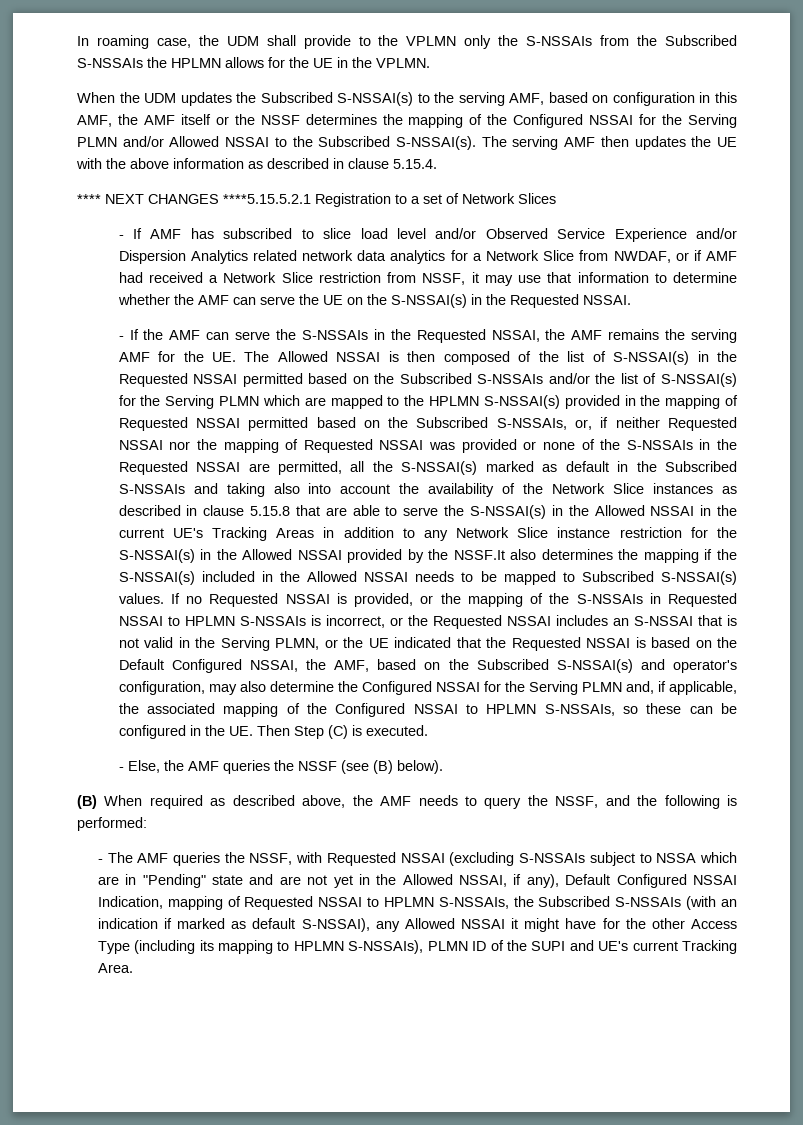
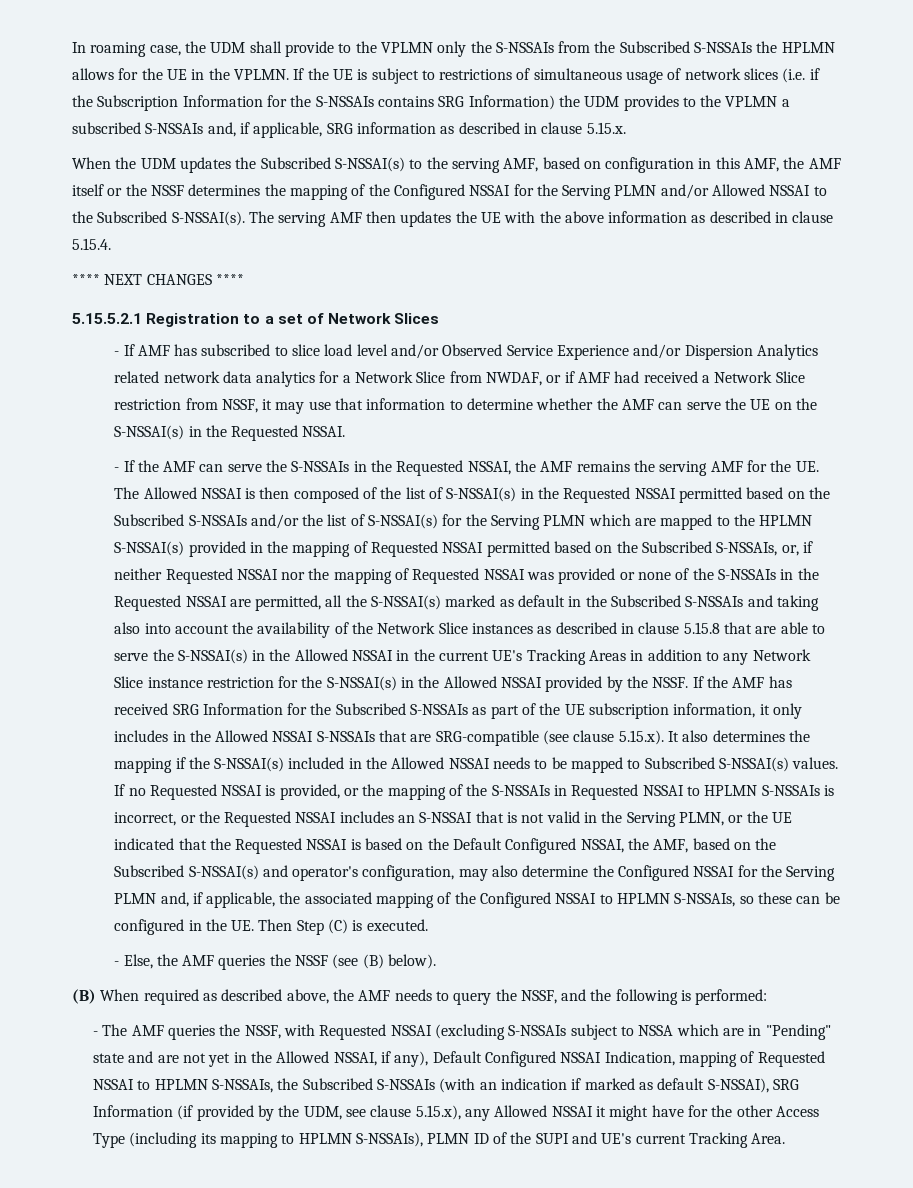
+ If the UE is subject to restrictions of simultaneous usage of network slices (i.e. if the Subscription Information for the S-NSSAIs contains SRG Information) the UDM provides to the VPLMN a subscribed S-NSSAIs and, if applicable, SRG information as described in clause 5.15.x.
- **** NEXT CHANGES ****5.15.5.2.1 Registration to a set of Network Slices
+ **** NEXT CHANGES ****
+ 5.15.5.2.1 Registration to a set of Network Slices
- - If the AMF can serve the S-NSSAIs in the Requested NSSAI, the AMF remains the serving AMF for the UE. The Allowed NSSAI is then composed of the list of S-NSSAI(s) in the Requested NSSAI permitted based on the Subscribed S-NSSAIs and/or the list of S-NSSAI(s) for the Serving PLMN which are mapped to the HPLMN S-NSSAI(s) provided in the mapping of Requested NSSAI permitted based on the Subscribed S-NSSAIs, or, if neither Requested NSSAI nor the mapping of Requested NSSAI was provided or none of the S-NSSAIs in the Requested NSSAI are permitted, all the S-NSSAI(s) marked as default in the Subscribed S-NSSAIs and taking also into account the availability of the Network Slice instances as described in clause 5.15.8 that are able to serve the S-NSSAI(s) in the Allowed NSSAI in the current UE's Tracking Areas in addition to any Network Slice instance restriction for the S-NSSAI(s) in the Allowed NSSAI provided by the NSSF.It also determines the mapping if the S-NSSAI(s) included in the Allowed NSSAI needs to be mapped to Subscribed S-NSSAI(s) values.
+ - If the AMF can serve the S-NSSAIs in the Requested NSSAI, the AMF remains the serving AMF for the UE. The Allowed NSSAI is then composed of the list of S-NSSAI(s) in the Requested NSSAI permitted based on the Subscribed S-NSSAIs and/or the list of S-NSSAI(s) for the Serving PLMN which are mapped to the HPLMN S-NSSAI(s) provided in the mapping of Requested NSSAI permitted based on the Subscribed S-NSSAIs, or, if neither Requested NSSAI nor the mapping of Requested NSSAI was provided or none of the S-NSSAIs in the Requested NSSAI are permitted, all the S-NSSAI(s) marked as default in the Subscribed S-NSSAIs and taking also into account the availability of the Network Slice instances as described in clause 5.15.8 that are able to serve the S-NSSAI(s) in the Allowed NSSAI in the current UE's Tracking Areas in addition to any Network Slice instance restriction for the S-NSSAI(s) in the Allowed NSSAI provided by the NSSF. If the AMF has received SRG Information for the Subscribed S-NSSAIs as part of the UE subscription information, it only includes in the Allowed NSSAI S-NSSAIs that are SRG-compatible (see clause 5.15.x). It also determines the mapping if the S-NSSAI(s) included in the Allowed NSSAI needs to be mapped to Subscribed S-NSSAI(s) values.
- - The AMF queries the NSSF, with Requested NSSAI (excluding S-NSSAIs subject to NSSA which are in "Pending" state and are not yet in the Allowed NSSAI, if any), Default Configured NSSAI Indication, mapping of Requested NSSAI to HPLMN S-NSSAIs, the Subscribed S-NSSAIs (with an indication if marked as default S-NSSAI), any Allowed NSSAI it might have for the other Access Type (including its mapping to HPLMN S-NSSAIs), PLMN ID of the SUPI and UE's current Tracking Area.
+ - The AMF queries the NSSF, with Requested NSSAI (excluding S-NSSAIs subject to NSSA which are in "Pending" state and are not yet in the Allowed NSSAI, if any), Default Configured NSSAI Indication, mapping of Requested NSSAI to HPLMN S-NSSAIs, the Subscribed S-NSSAIs (with an indication if marked as default S-NSSAI), SRG Information (if provided by the UDM, see clause 5.15.x), any Allowed NSSAI it might have for the other Access Type (including its mapping to HPLMN S-NSSAIs), PLMN ID of the SUPI and UE's current Tracking Area.

